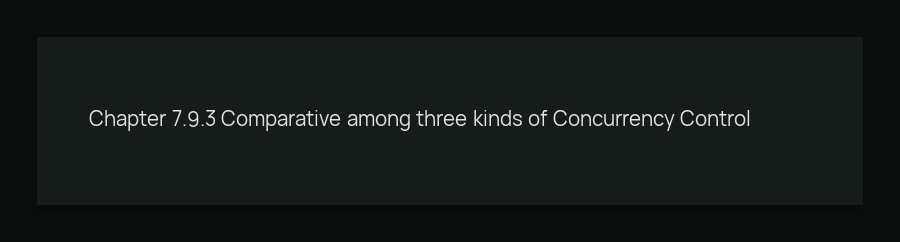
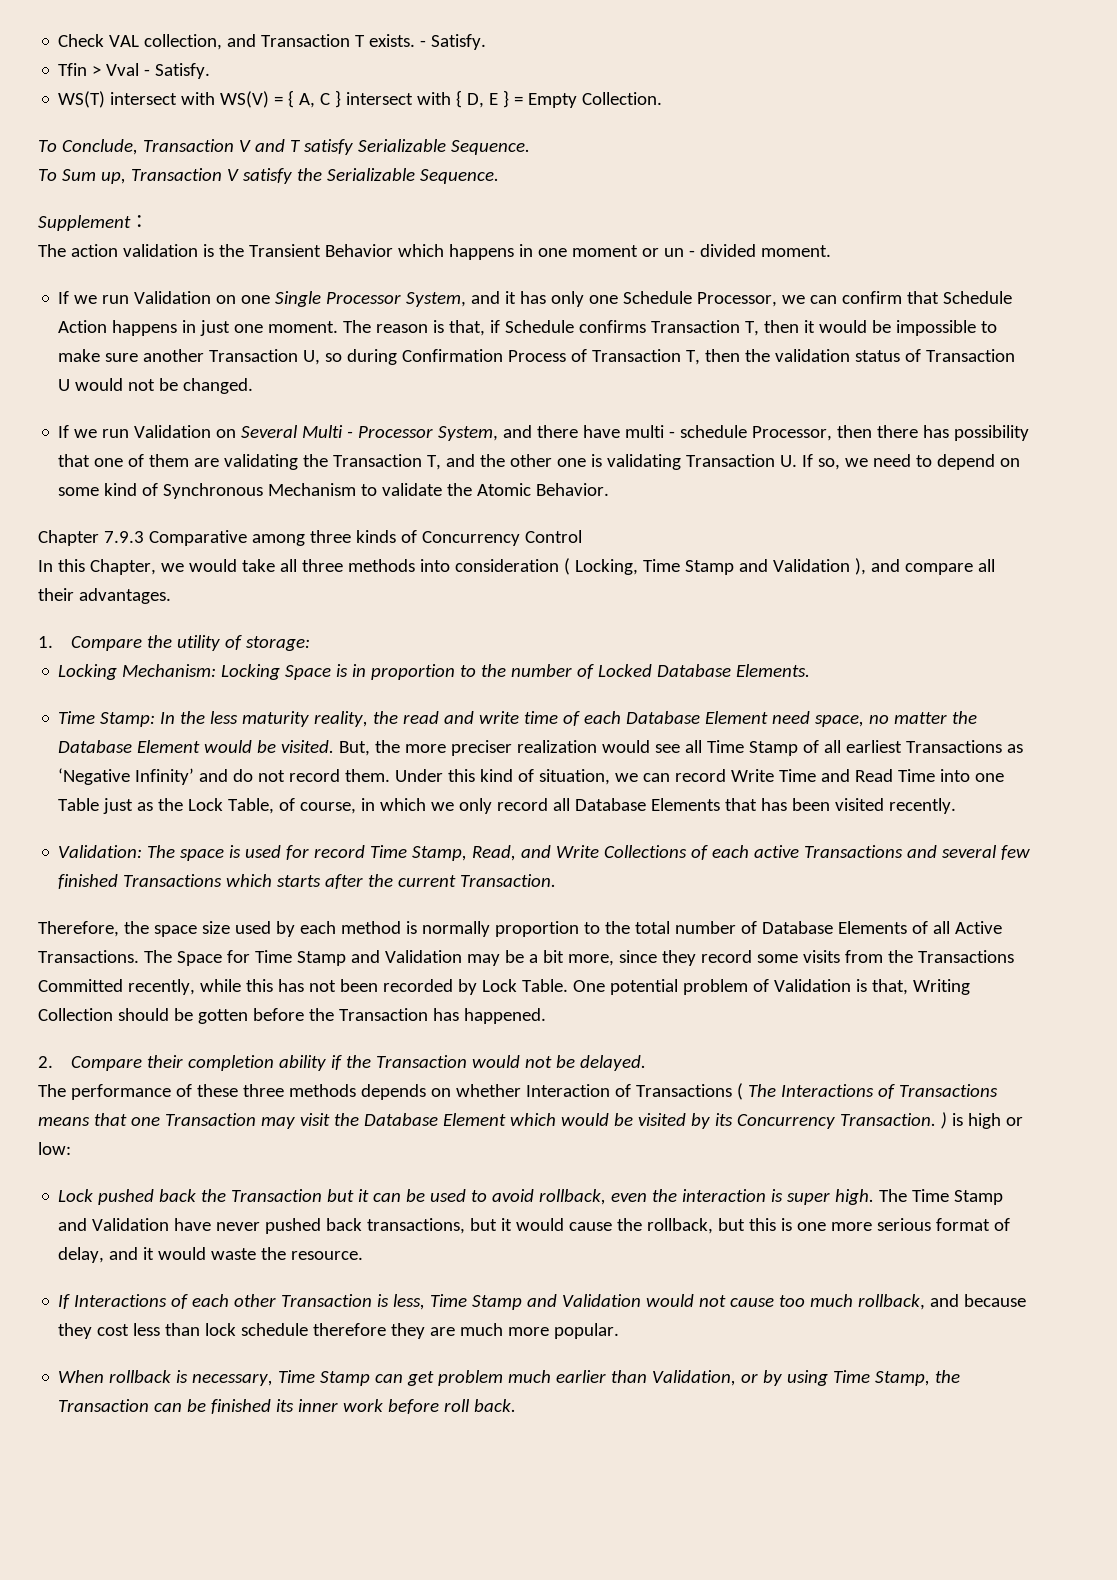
+ Check VAL collection, and Transaction T exists. - Satisfy.
+ Tfin > Vval - Satisfy.
+ WS(T) intersect with WS(V) = { A, C } intersect with { D, E } = Empty Collection.
+ To Conclude, Transaction V and T satisfy Serializable Sequence.
+ To Sum up, Transaction V satisfy the Serializable Sequence.
+ Supplement：
+ The action validation is the Transient Behavior which happens in one moment or un - divided moment.
+ If we run Validation on one Single Processor System, and it has only one Schedule Processor, we can confirm that Schedule Action happens in just one moment. The reason is that, if Schedule confirms Transaction T, then it would be impossible to make sure another Transaction U, so during Confirmation Process of Transaction T, then the validation status of Transaction U would not be changed.
+ If we run Validation on Several Multi - Processor System, and there have multi - schedule Processor, then there has possibility that one of them are validating the Transaction T, and the other one is validating Transaction U. If so, we need to depend on some kind of Synchronous Mechanism to validate the Atomic Behavior.
+ In this Chapter, we would take all three methods into consideration ( Locking, Time Stamp and Validation ), and compare all their advantages.
+ 1. Compare the utility of storage:
+ Locking Mechanism: Locking Space is in proportion to the number of Locked Database Elements.
+ Time Stamp: In the less maturity reality, the read and write time of each Database Element need space, no matter the Database Element would be visited. But, the more preciser realization would see all Time Stamp of all earliest Transactions as ‘Negative Infinity’ and do not record them. Under this kind of situation, we can record Write Time and Read Time into one Table just as the Lock Table, of course, in which we only record all Database Elements that has been visited recently.
+ Validation: The space is used for record Time Stamp, Read, and Write Collections of each active Transactions and several few finished Transactions which starts after the current Transaction.
+ Therefore, the space size used by each method is normally proportion to the total number of Database Elements of all Active Transactions. The Space for Time Stamp and Validation may be a bit more, since they record some visits from the Transactions Committed recently, while this has not been recorded by Lock Table. One potential problem of Validation is that, Writing Collection should be gotten before the Transaction has happened.
+ 2. Compare their completion ability if the Transaction would not be delayed.
+ The performance of these three methods depends on whether Interaction of Transactions ( The Interactions of Transactions means that one Transaction may visit the Database Element which would be visited by its Concurrency Transaction. ) is high or low:
+ Lock pushed back the Transaction but it can be used to avoid rollback, even the interaction is super high. The Time Stamp and Validation have never pushed back transactions, but it would cause the rollback, but this is one more serious format of delay, and it would waste the resource.
+ If Interactions of each other Transaction is less, Time Stamp and Validation would not cause too much rollback, and because they cost less than lock schedule therefore they are much more popular.
+ When rollback is necessary, Time Stamp can get problem much earlier than Validation, or by using Time Stamp, the Transaction can be finished its inner work before roll back.

